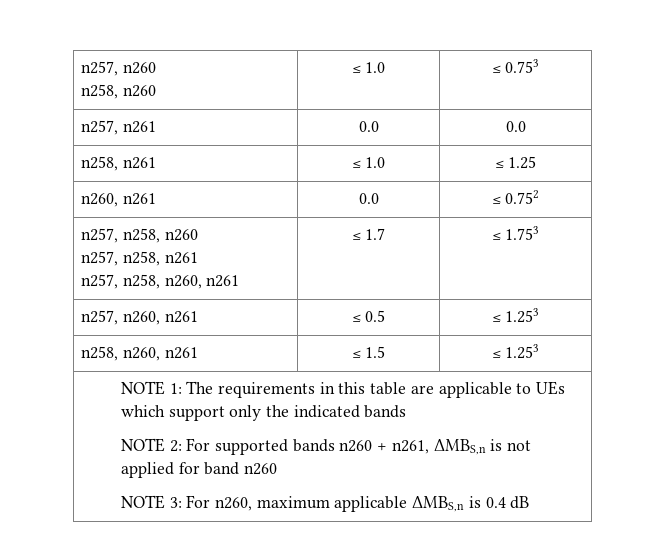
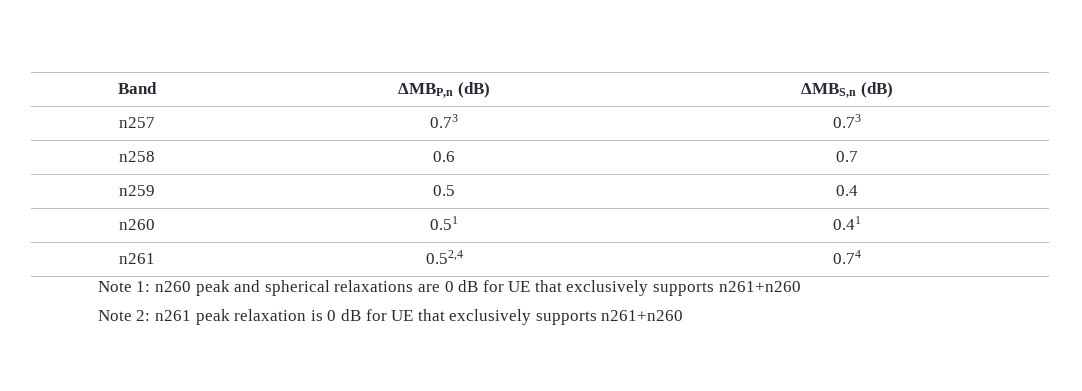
- n257, n260
- n258, n260 | ≤ 1.0 | ≤ 0.753
- n257, n261 | 0.0 | 0.0
- n258, n261 | ≤ 1.0 | ≤ 1.25
- n260, n261 | 0.0 | ≤ 0.752
- n257, n258, n260
- n257, n258, n261
- n257, n258, n260, n261 | ≤ 1.7 | ≤ 1.753
- n257, n260, n261 | ≤ 0.5 | ≤ 1.253
- n258, n260, n261 | ≤ 1.5 | ≤ 1.253
- NOTE 1: The requirements in this table are applicable to UEs which support only the indicated bands
- NOTE 2: For supported bands n260 + n261, ΔMBS,n is not applied for band n260
- NOTE 3: For n260, maximum applicable ΔMBS,n is 0.4 dB
+ Band | ΔMBP,n (dB) | ΔMBS,n (dB)
+ n257 | 0.73 | 0.73
+ n258 | 0.6 | 0.7
+ n259 | 0.5 | 0.4
+ n260 | 0.51 | 0.41
+ n261 | 0.52,4 | 0.74
+ Note 1: n260 peak and spherical relaxations are 0 dB for UE that exclusively supports n261+n260
+ Note 2: n261 peak relaxation is 0 dB for UE that exclusively supports n261+n260

